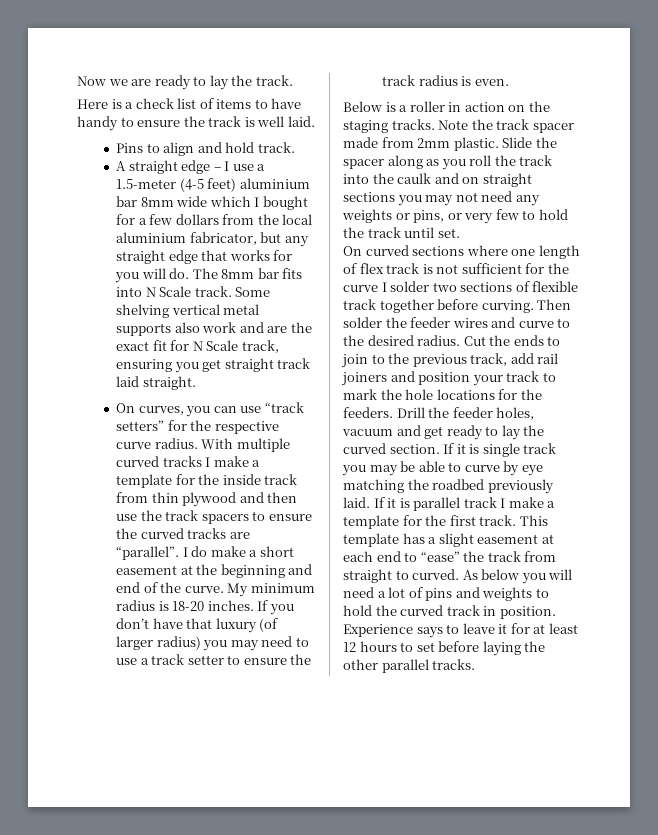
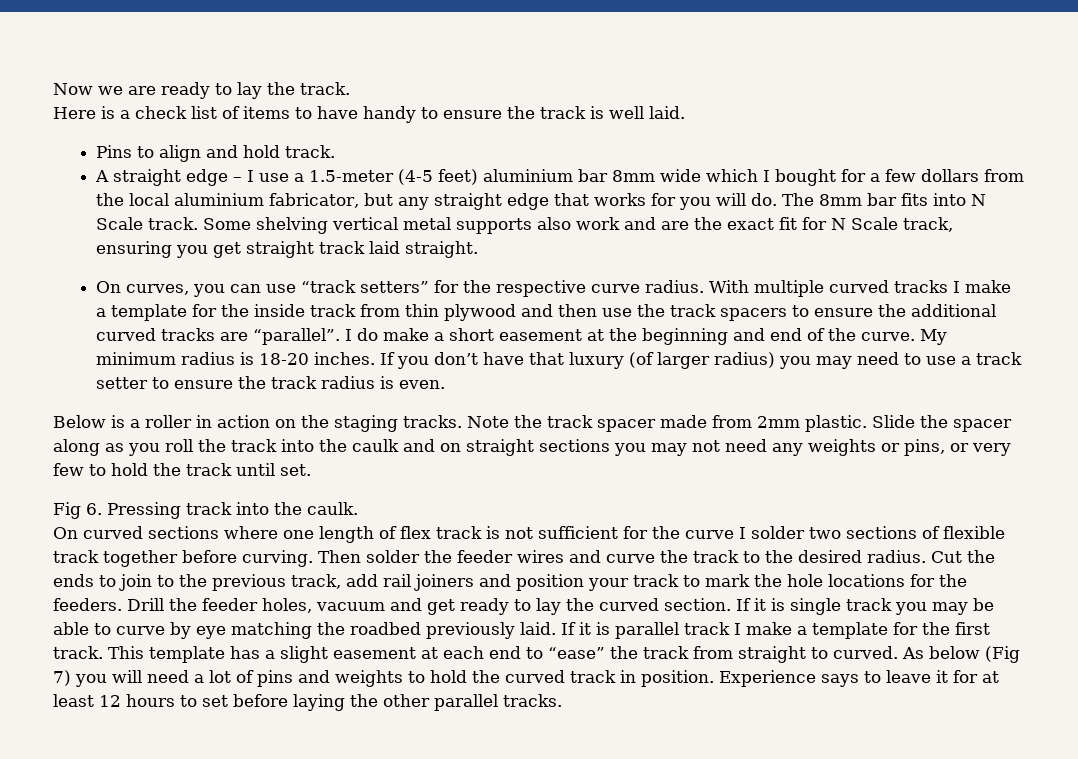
- With multiple curved tracks I make a template for the inside track from thin plywood and then use the track spacers to ensure the curved tracks are “parallel”.
+ With multiple curved tracks I make a template for the inside track from thin plywood and then use the track spacers to ensure the additional curved tracks are “parallel”.
+ Fig 6. Pressing track into the caulk.
- Then solder the feeder wires and curve to the desired radius.
+ Then solder the feeder wires and curve the track to the desired radius.
- As below you will need a lot of pins and weights to hold the curved track in position.
+ As below (Fig 7) you will need a lot of pins and weights to hold the curved track in position.

